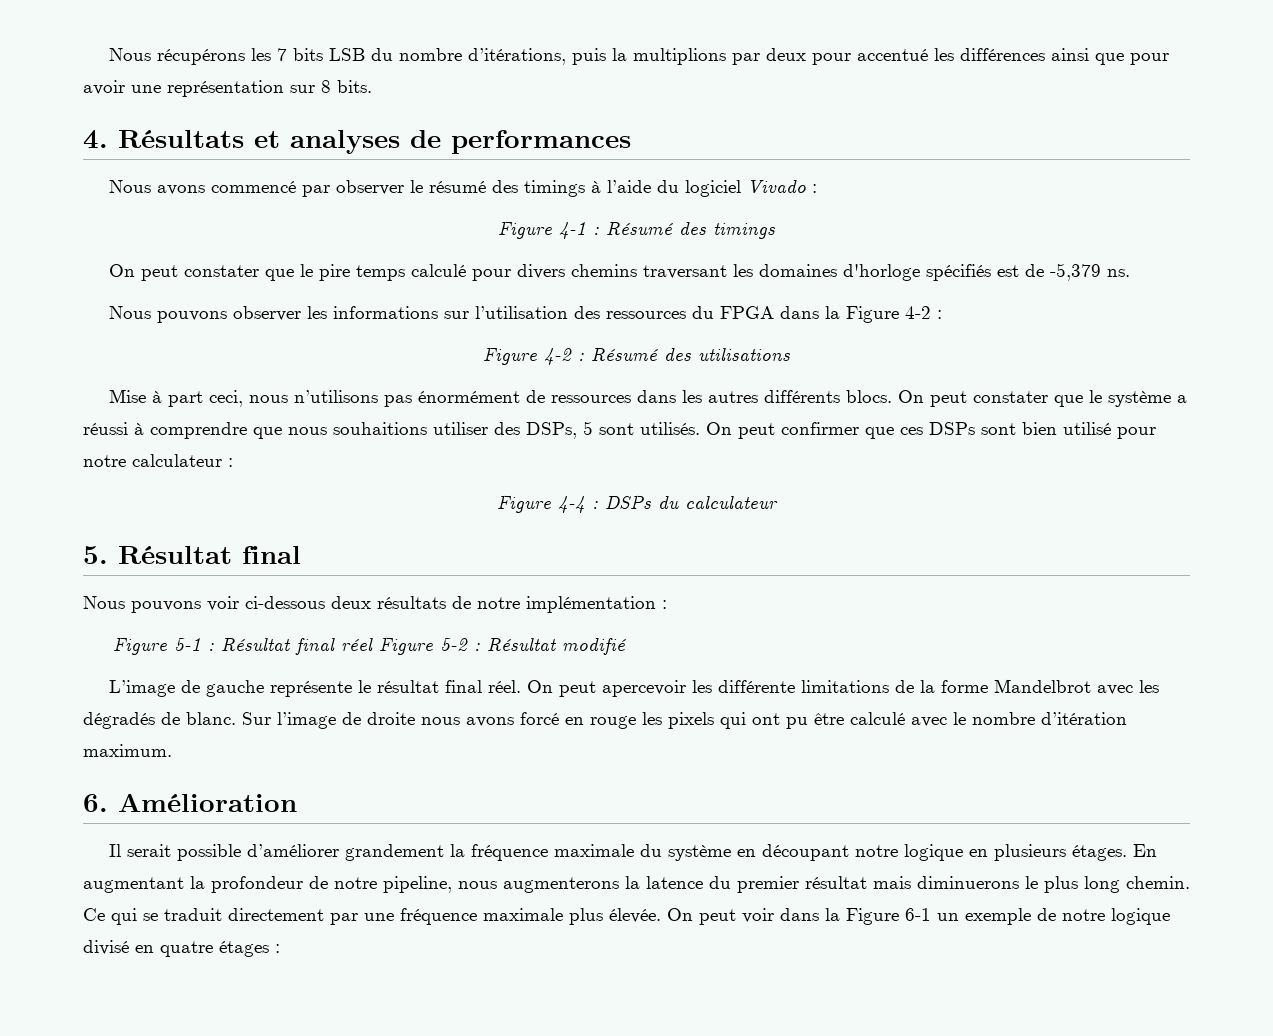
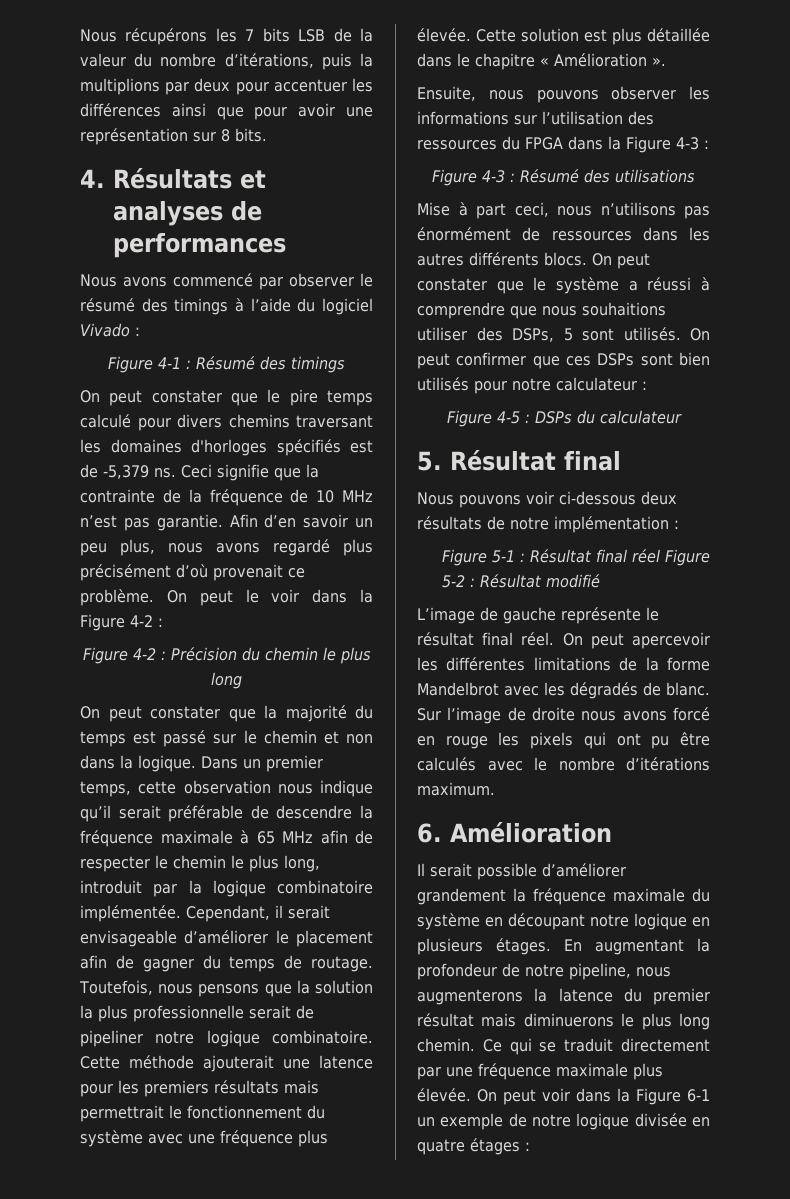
- Nous récupérons les 7 bits LSB du nombre d’itérations, puis la multiplions par deux pour accentué les différences ainsi que pour avoir une représentation sur 8 bits.
+ Nous récupérons les 7 bits LSB de la valeur du nombre d’itérations, puis la multiplions par deux pour accentuer les différences ainsi que pour avoir une représentation sur 8 bits.
- On peut constater que le pire temps calculé pour divers chemins traversant les domaines d'horloge spécifiés est de -5,379 ns.
- Nous pouvons observer les informations sur l’utilisation des ressources du FPGA dans la Figure 4-2 :
- Figure 4-2 : Résumé des utilisations
+ On peut constater que le pire temps calculé pour divers chemins traversant les domaines d'horloges spécifiés est de -5,379 ns. Ceci signifie que la contrainte de la fréquence de 10 MHz n’est pas garantie. Afin d’en savoir un peu plus, nous avons regardé plus précisément d’où provenait ce problème. On peut le voir dans la Figure 4-2 :
+ Figure 4-2 : Précision du chemin le plus long
+ On peut constater que la majorité du temps est passé sur le chemin et non dans la logique. Dans un premier temps, cette observation nous indique qu’il serait préférable de descendre la fréquence maximale à 65 MHz afin de respecter le chemin le plus long, introduit par la logique combinatoire implémentée. Cependant, il serait envisageable d’améliorer le placement afin de gagner du temps de routage. Toutefois, nous pensons que la solution la plus professionnelle serait de pipeliner notre logique combinatoire. Cette méthode ajouterait une latence pour les premiers résultats mais permettrait le fonctionnement du système avec une fréquence plus élevée. Cette solution est plus détaillée dans le chapitre « Amélioration ».
+ Ensuite, nous pouvons observer les informations sur l’utilisation des ressources du FPGA dans la Figure 4-3 :
+ Figure 4-3 : Résumé des utilisations
- On peut confirmer que ces DSPs sont bien utilisé pour notre calculateur :
+ On peut confirmer que ces DSPs sont bien utilisés pour notre calculateur :
- Figure 4-4 : DSPs du calculateur
+ Figure 4-5 : DSPs du calculateur
- On peut apercevoir les différente limitations de la forme Mandelbrot avec les dégradés de blanc.
+ On peut apercevoir les différentes limitations de la forme Mandelbrot avec les dégradés de blanc.
- Sur l’image de droite nous avons forcé en rouge les pixels qui ont pu être calculé avec le nombre d’itération maximum.
+ Sur l’image de droite nous avons forcé en rouge les pixels qui ont pu être calculés avec le nombre d’itérations maximum.
- On peut voir dans la Figure 6-1 un exemple de notre logique divisé en quatre étages :
+ On peut voir dans la Figure 6-1 un exemple de notre logique divisée en quatre étages :

